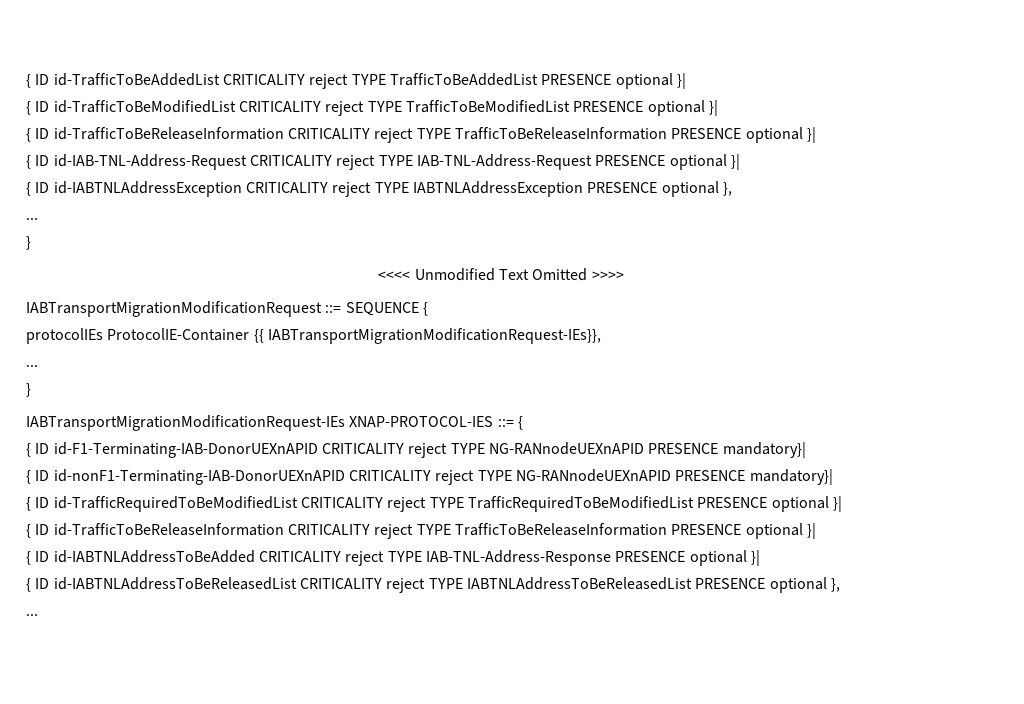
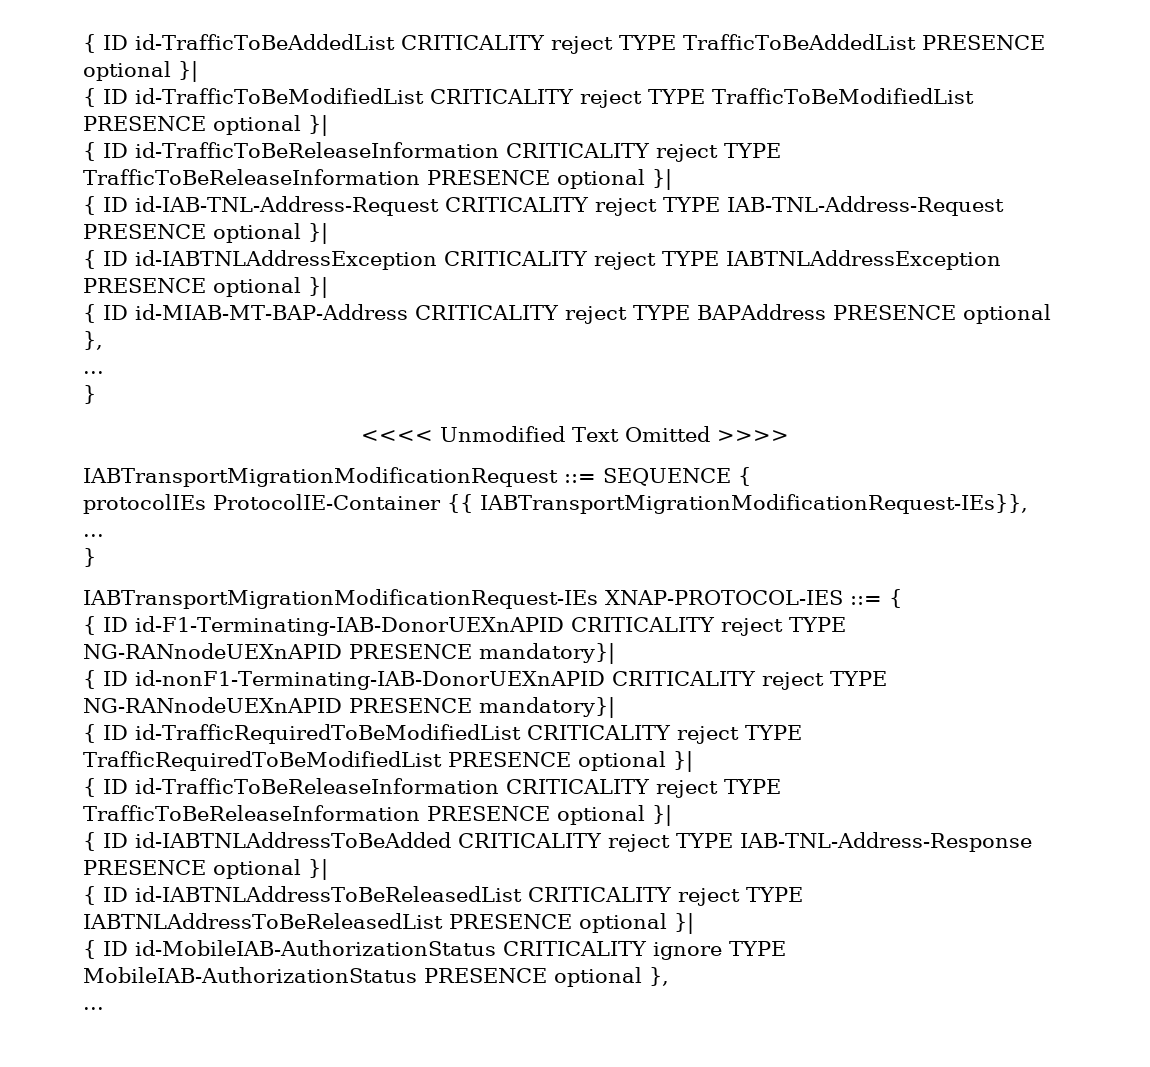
- { ID id-IABTNLAddressException CRITICALITY reject TYPE IABTNLAddressException PRESENCE optional },
+ { ID id-IABTNLAddressException CRITICALITY reject TYPE IABTNLAddressException PRESENCE optional }|
+ { ID id-MIAB-MT-BAP-Address CRITICALITY reject TYPE BAPAddress PRESENCE optional },
- { ID id-IABTNLAddressToBeReleasedList CRITICALITY reject TYPE IABTNLAddressToBeReleasedList PRESENCE optional },
+ { ID id-IABTNLAddressToBeReleasedList CRITICALITY reject TYPE IABTNLAddressToBeReleasedList PRESENCE optional }|
+ { ID id-MobileIAB-AuthorizationStatus CRITICALITY ignore TYPE MobileIAB-AuthorizationStatus PRESENCE optional },

